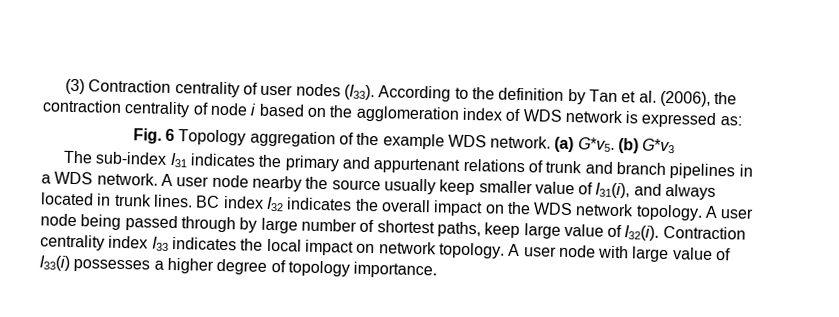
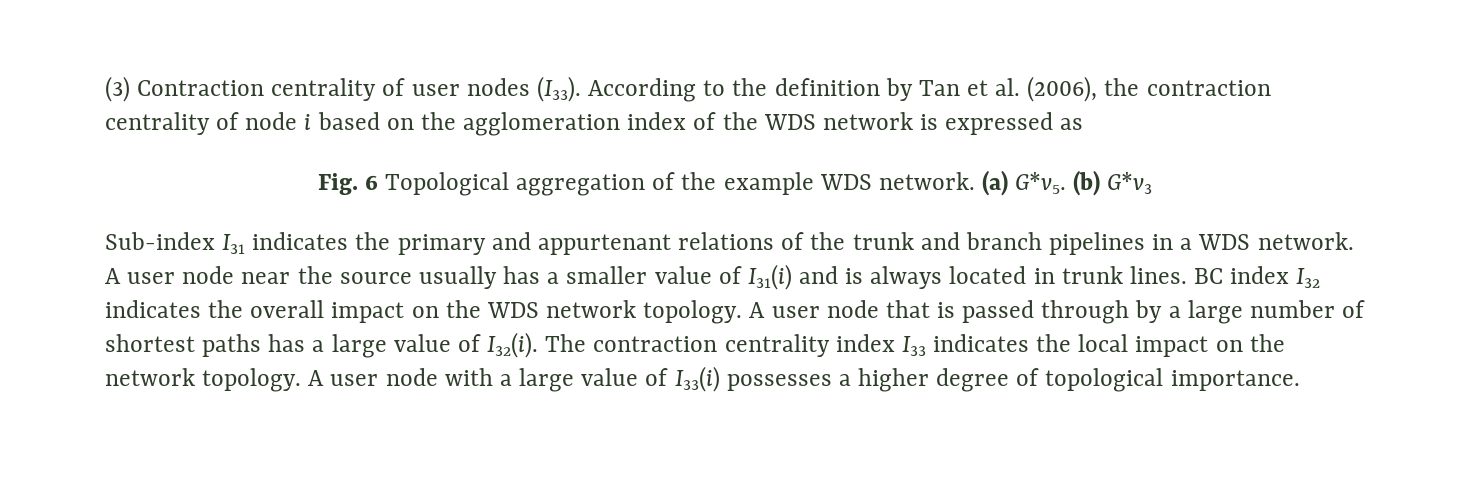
- According to the definition by Tan et al. (2006), the contraction centrality of node i based on the agglomeration index of WDS network is expressed as:
+ According to the definition by Tan et al. (2006), the contraction centrality of node i based on the agglomeration index of the WDS network is expressed as
- Fig. 6 Topology aggregation of the example WDS network.
+ Fig. 6 Topological aggregation of the example WDS network.
- The sub-index I31 indicates the primary and appurtenant relations of trunk and branch pipelines in a WDS network.
+ Sub-index I31 indicates the primary and appurtenant relations of the trunk and branch pipelines in a WDS network.
- A user node nearby the source usually keep smaller value of I31(i), and always located in trunk lines.
+ A user node near the source usually has a smaller value of I31(i) and is always located in trunk lines.
- A user node being passed through by large number of shortest paths, keep large value of I32(i).
+ A user node that is passed through by a large number of shortest paths has a large value of I32(i).
- Contraction centrality index I33 indicates the local impact on network topology.
+ The contraction centrality index I33 indicates the local impact on the network topology.
- A user node with large value of I33(i) possesses a higher degree of topology importance.
+ A user node with a large value of I33(i) possesses a higher degree of topological importance.

